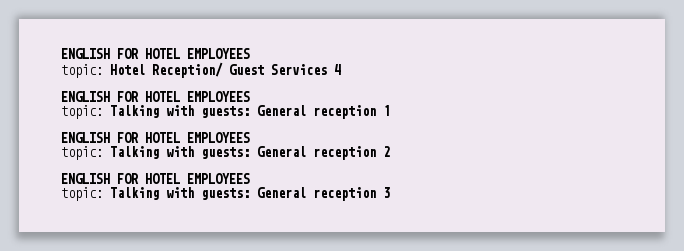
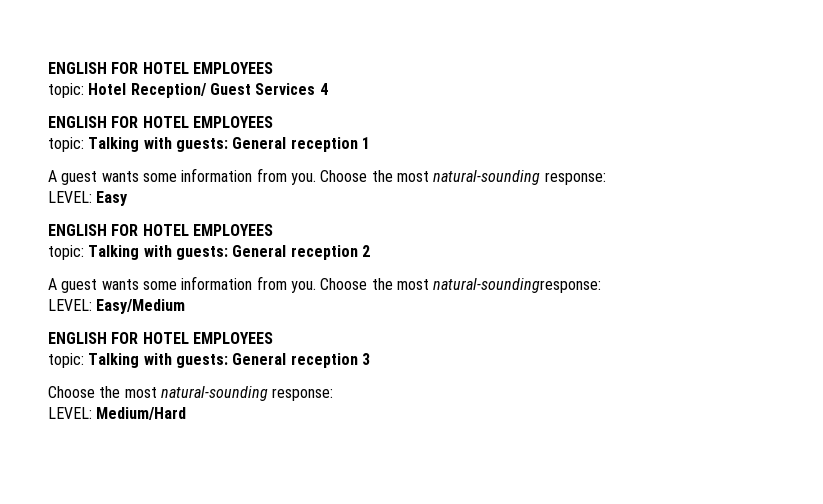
+ A guest wants some information from you. Choose the most natural-sounding response:
+ LEVEL: Easy
+ A guest wants some information from you. Choose the most natural-soundingresponse:
+ LEVEL: Easy/Medium
  topic: Talking with guests: General reception 3
+ Choose the most natural-sounding response:
+ LEVEL: Medium/Hard

